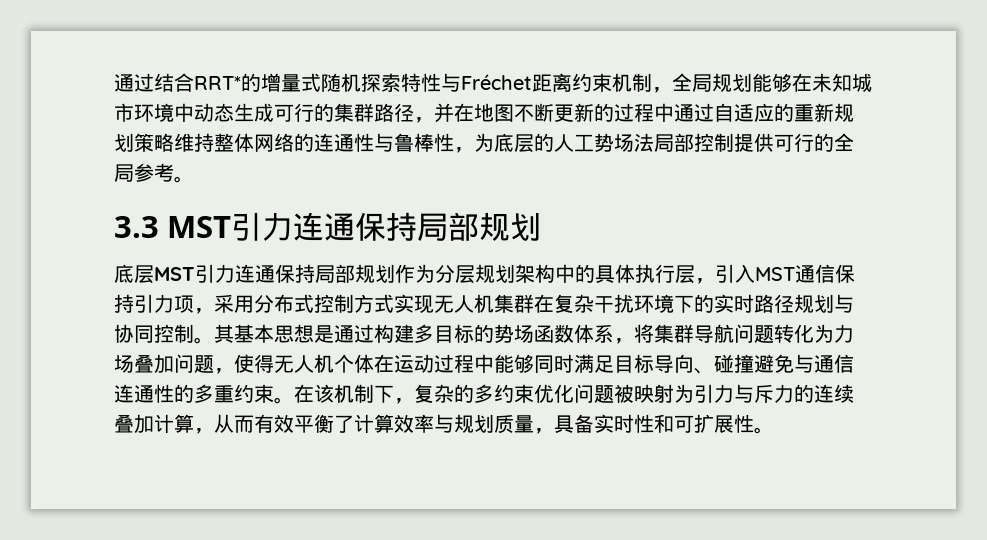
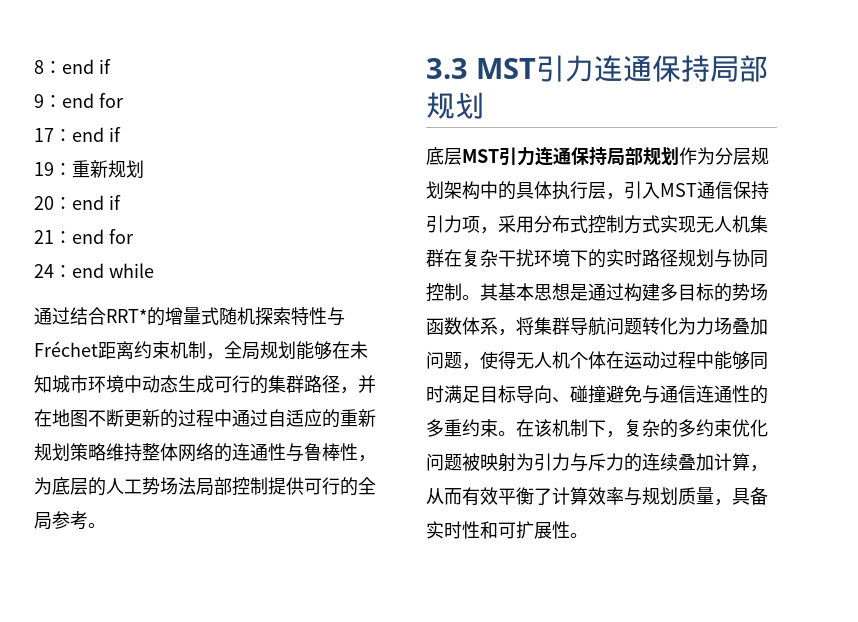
+ 8：end if
+ 9：end for
+ 17：end if
+ 19：重新规划
+ 20：end if
+ 21：end for
+ 24：end while

